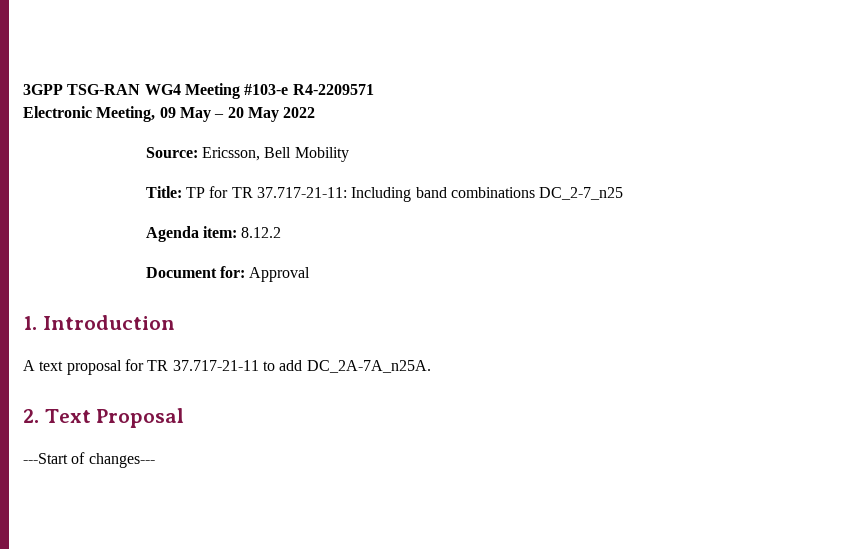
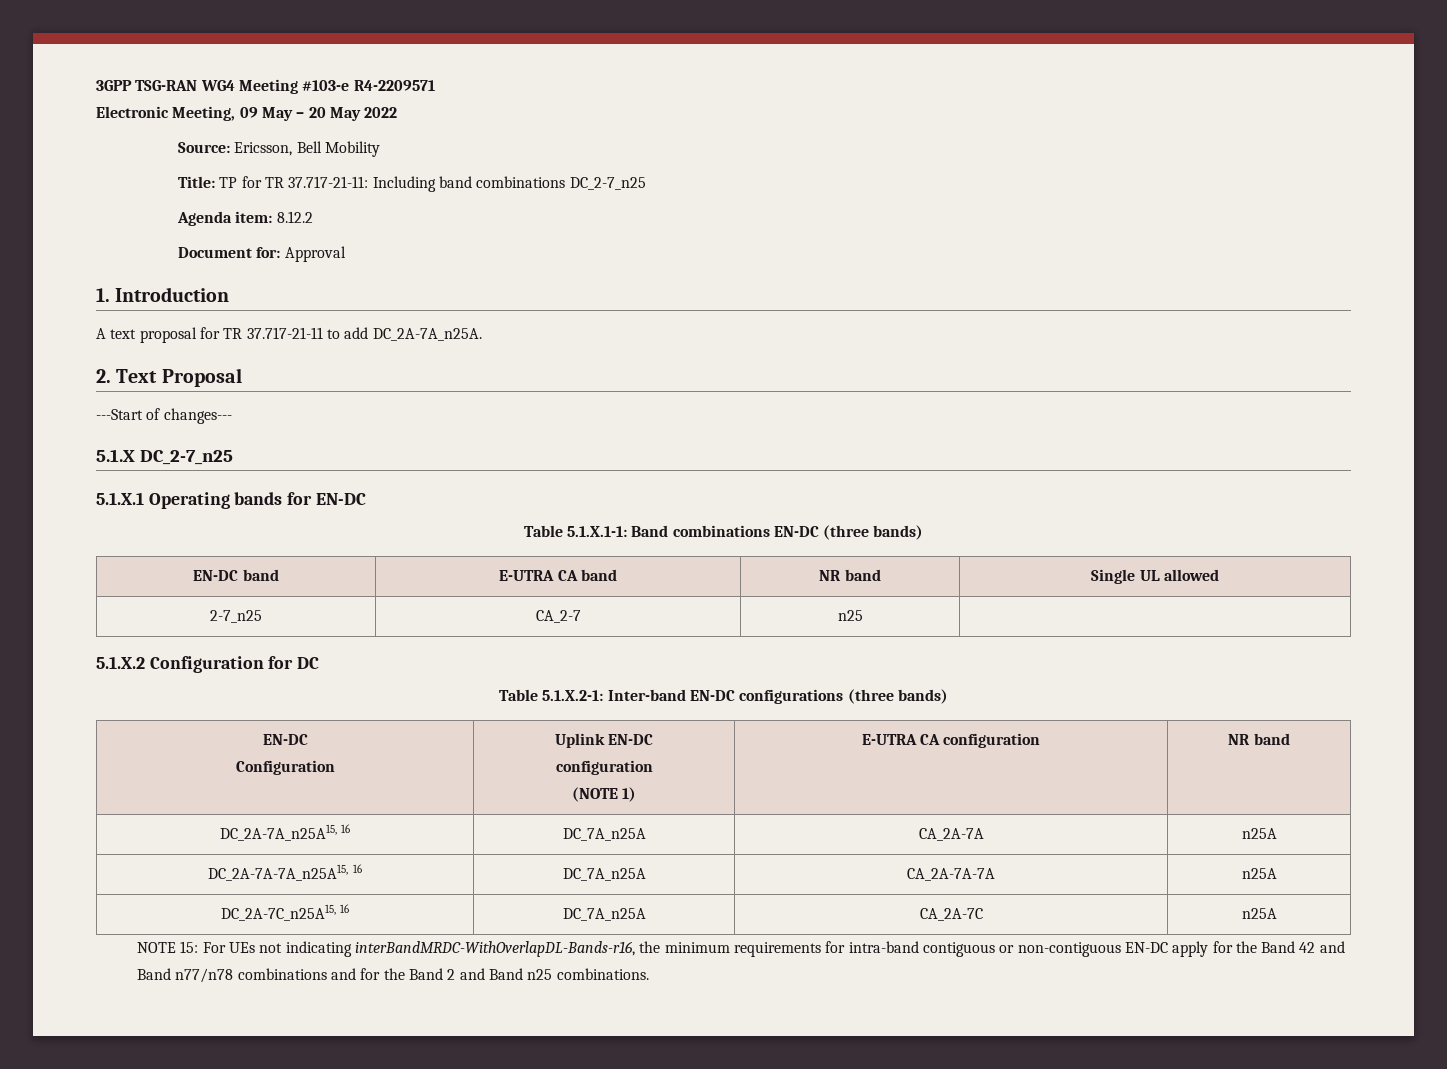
+ 5.1.X DC_2-7_n25
+ 5.1.X.1 Operating bands for EN-DC
+ Table 5.1.X.1-1: Band combinations EN-DC (three bands)
+ EN-DC band | E-UTRA CA band | NR band | Single UL allowed
+ 2-7_n25 | CA_2-7 | n25 |
+ 5.1.X.2 Configuration for DC
+ Table 5.1.X.2-1: Inter-band EN-DC configurations (three bands)
+ EN-DC
+ Configuration | Uplink EN-DC
+ configuration
+ (NOTE 1) | E-UTRA CA configuration | NR band
+ DC_2A-7A_n25A15, 16 | DC_7A_n25A | CA_2A-7A | n25A
+ DC_2A-7A-7A_n25A15, 16 | DC_7A_n25A | CA_2A-7A-7A | n25A
+ DC_2A-7C_n25A15, 16 | DC_7A_n25A | CA_2A-7C | n25A
+ NOTE 15: For UEs not indicating interBandMRDC-WithOverlapDL-Bands-r16, the minimum requirements for intra-band contiguous or non-contiguous EN-DC apply for the Band 42 and Band n77/n78 combinations and for the Band 2 and Band n25 combinations.

